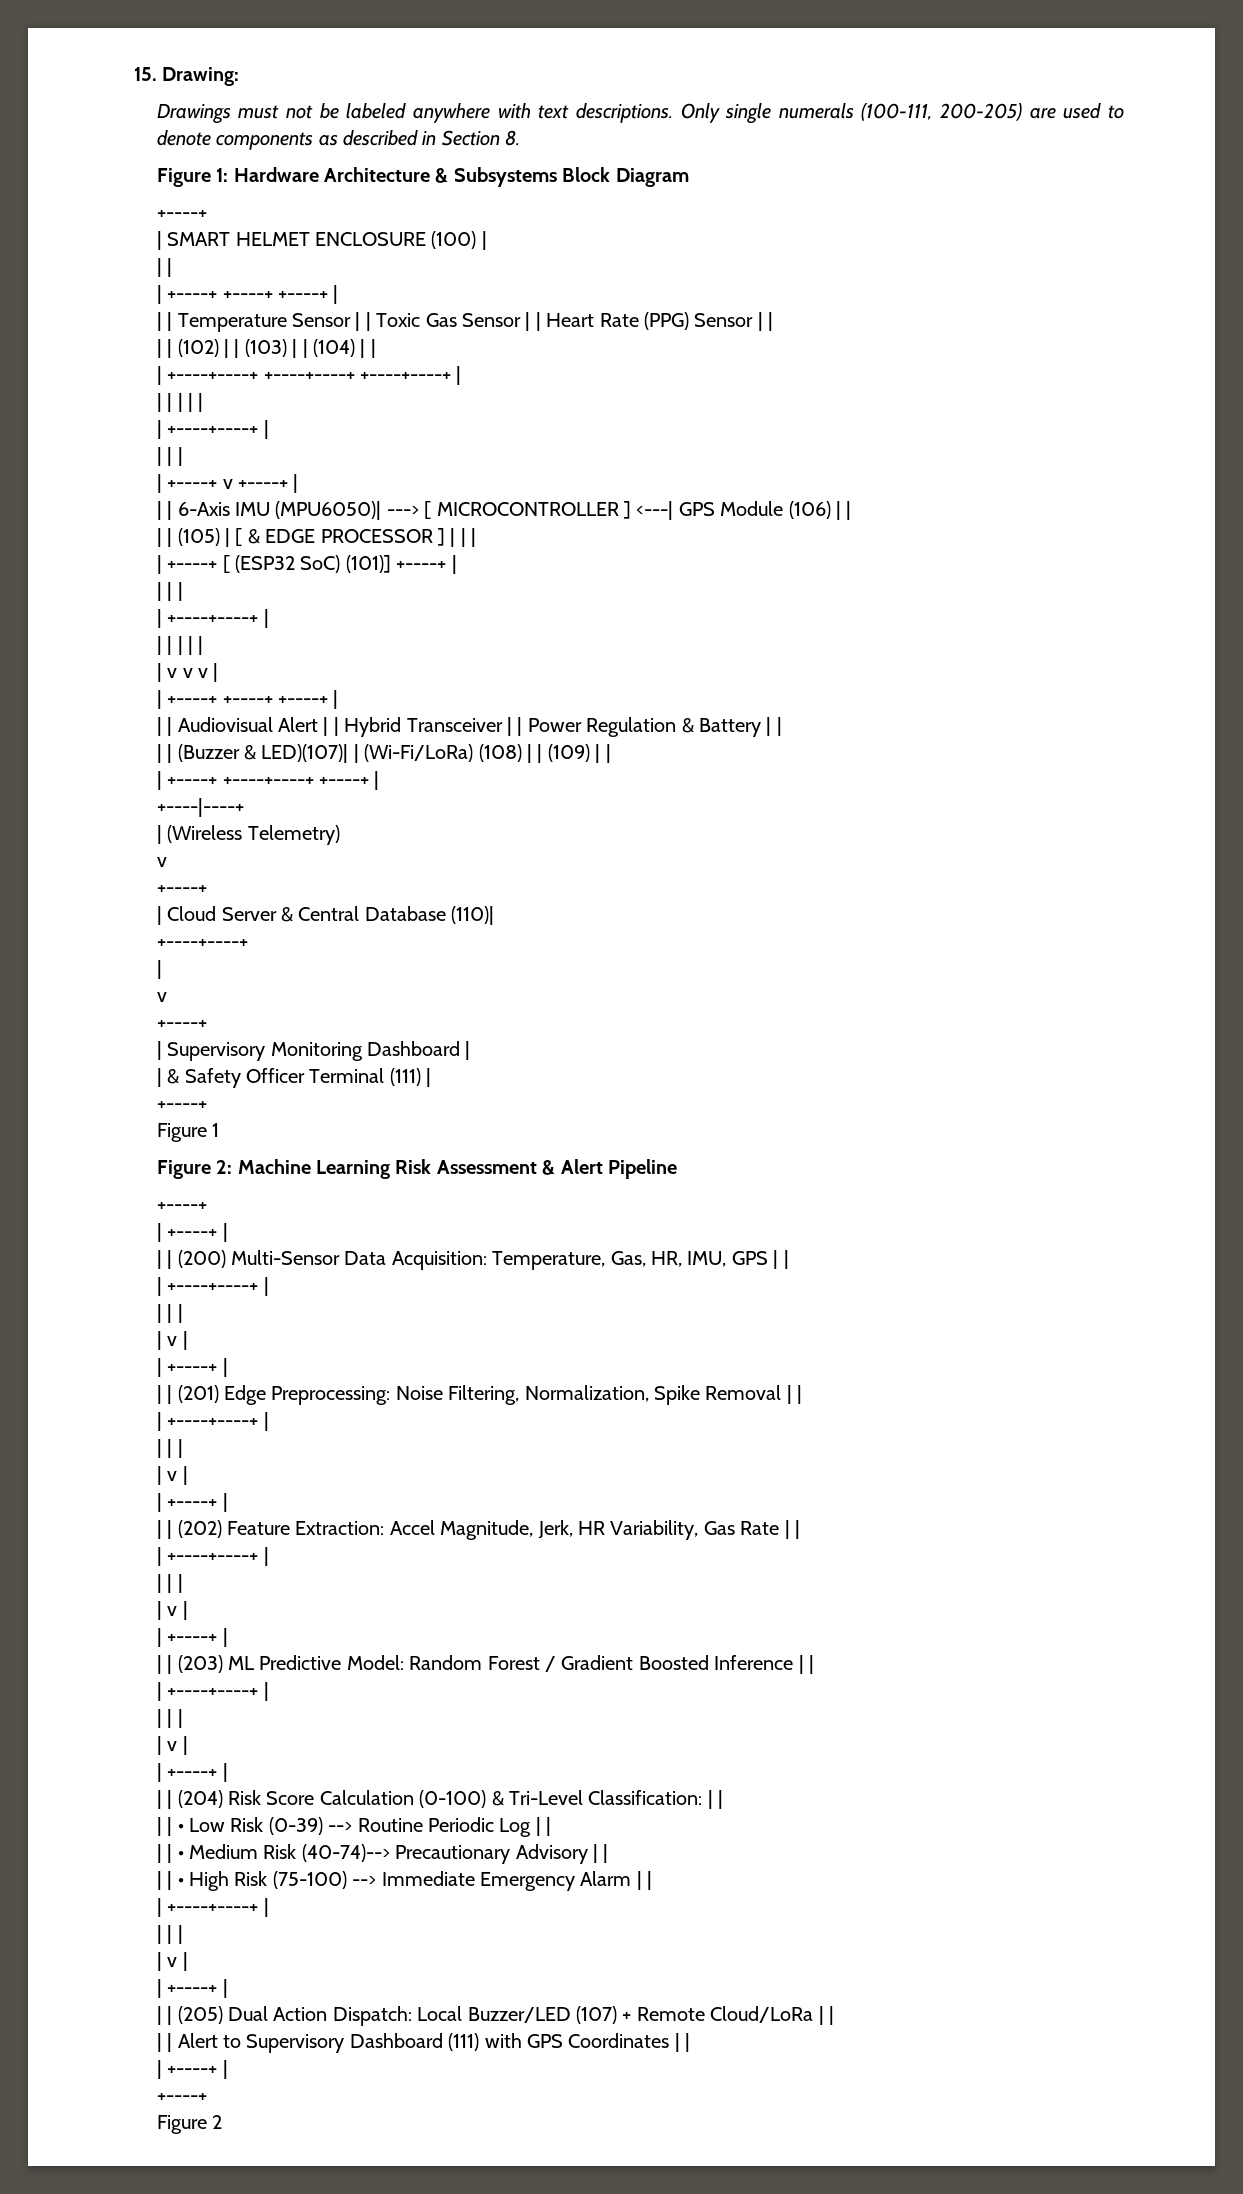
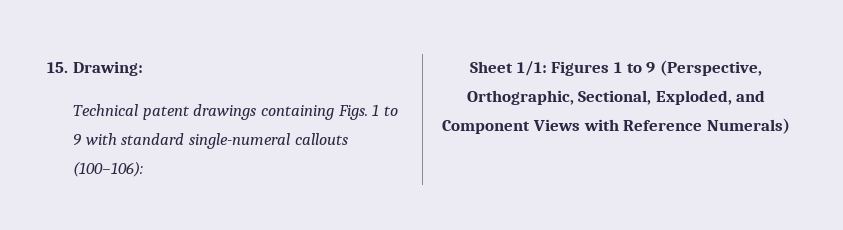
- Drawings must not be labeled anywhere with text descriptions. Only single numerals (100-111, 200-205) are used to denote components as described in Section 8.
- Figure 1: Hardware Architecture & Subsystems Block Diagram
- +----+
- | SMART HELMET ENCLOSURE (100) |
- | |
- | +----+ +----+ +----+ |
- | | Temperature Sensor | | Toxic Gas Sensor | | Heart Rate (PPG) Sensor | |
- | | (102) | | (103) | | (104) | |
- | +----+----+ +----+----+ +----+----+ |
- | | | | |
- | +----+----+ |
- | | |
- | +----+ v +----+ |
- | | 6-Axis IMU (MPU6050)| ---> [ MICROCONTROLLER ] <---| GPS Module (106) | |
- | | (105) | [ & EDGE PROCESSOR ] | | |
- | +----+ [ (ESP32 SoC) (101)] +----+ |
- | | |
- | +----+----+ |
- | | | | |
- | v v v |
- | +----+ +----+ +----+ |
- | | Audiovisual Alert | | Hybrid Transceiver | | Power Regulation & Battery | |
- | | (Buzzer & LED)(107)| | (Wi-Fi/LoRa) (108) | | (109) | |
- | +----+ +----+----+ +----+ |
- +----|----+
- | (Wireless Telemetry)
- v
- +----+
- | Cloud Server & Central Database (110)|
- +----+----+
- |
- v
- +----+
- | Supervisory Monitoring Dashboard |
- | & Safety Officer Terminal (111) |
- +----+
- Figure 1
- Figure 2: Machine Learning Risk Assessment & Alert Pipeline
- +----+
- | +----+ |
- | | (200) Multi-Sensor Data Acquisition: Temperature, Gas, HR, IMU, GPS | |
- | +----+----+ |
- | | |
- | v |
- | +----+ |
- | | (201) Edge Preprocessing: Noise Filtering, Normalization, Spike Removal | |
- | +----+----+ |
- | | |
- | v |
- | +----+ |
- | | (202) Feature Extraction: Accel Magnitude, Jerk, HR Variability, Gas Rate | |
- | +----+----+ |
- | | |
- | v |
- | +----+ |
- | | (203) ML Predictive Model: Random Forest / Gradient Boosted Inference | |
- | +----+----+ |
- | | |
- | v |
- | +----+ |
- | | (204) Risk Score Calculation (0-100) & Tri-Level Classification: | |
- | | • Low Risk (0-39) --> Routine Periodic Log | |
- | | • Medium Risk (40-74)--> Precautionary Advisory | |
- | | • High Risk (75-100) --> Immediate Emergency Alarm | |
- | +----+----+ |
- | | |
- | v |
- | +----+ |
- | | (205) Dual Action Dispatch: Local Buzzer/LED (107) + Remote Cloud/LoRa | |
- | | Alert to Supervisory Dashboard (111) with GPS Coordinates | |
- | +----+ |
- +----+
- Figure 2
+ Technical patent drawings containing Figs. 1 to 9 with standard single-numeral callouts (100–106):
+ Sheet 1/1: Figures 1 to 9 (Perspective, Orthographic, Sectional, Exploded, and Component Views with Reference Numerals)

